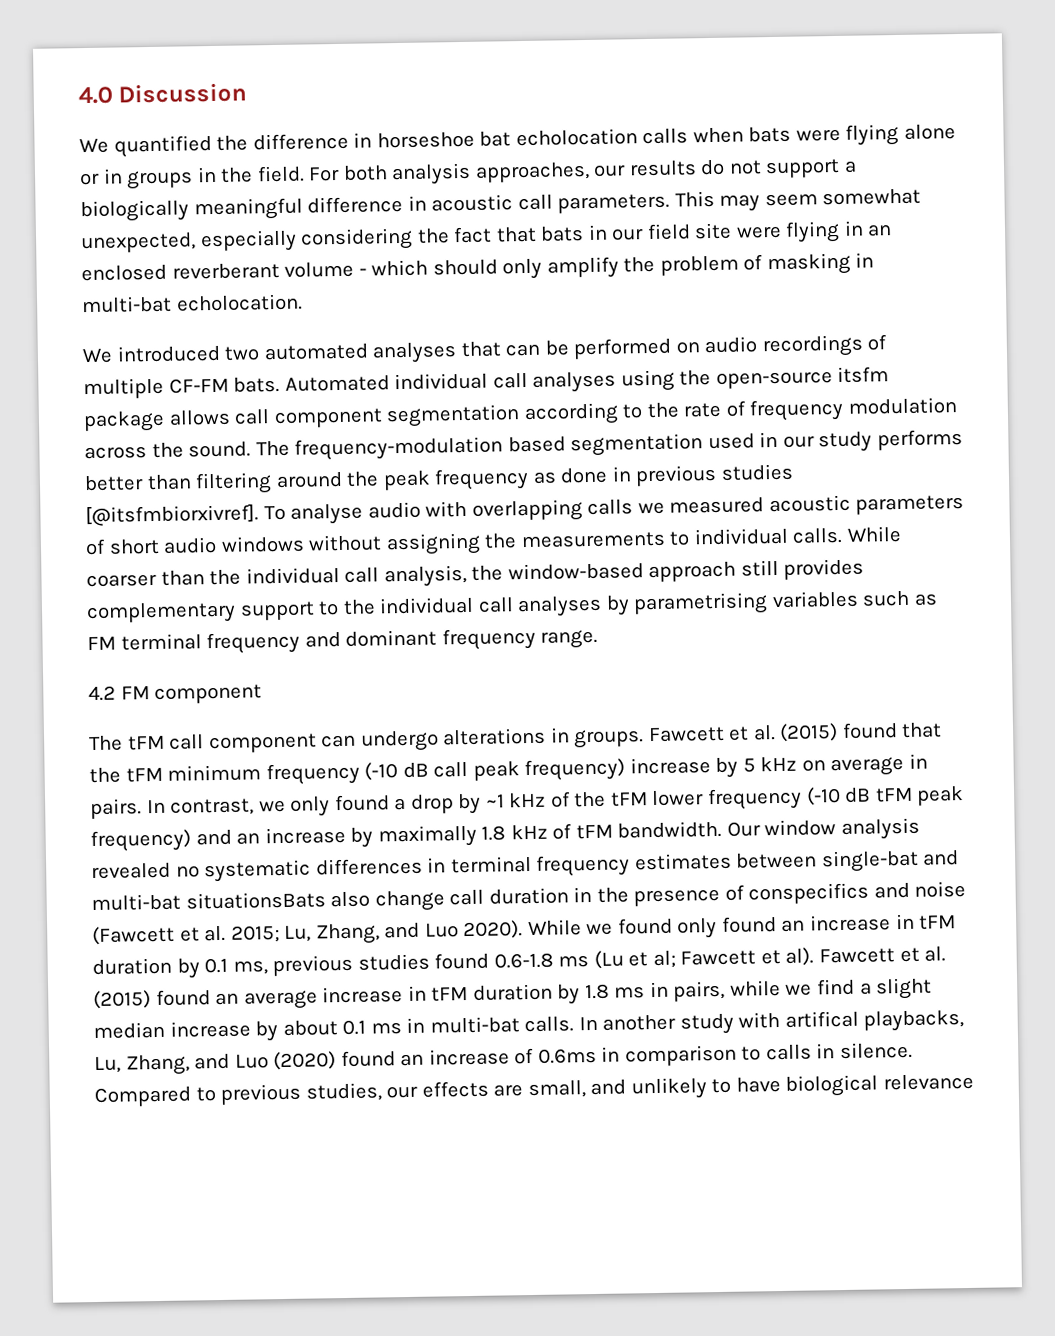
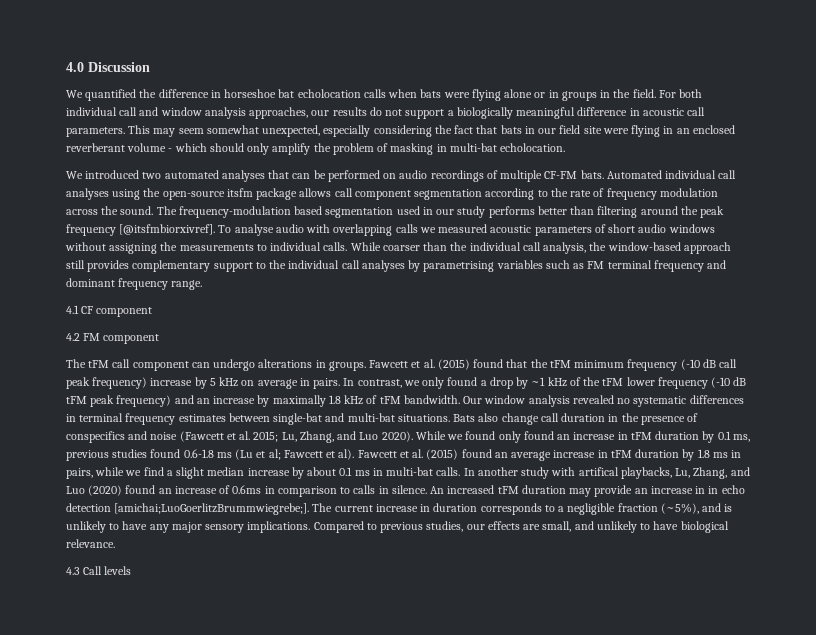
- For both analysis approaches, our results do not support a biologically meaningful difference in acoustic call parameters.
+ For both individual call and window analysis approaches, our results do not support a biologically meaningful difference in acoustic call parameters.
- The frequency-modulation based segmentation used in our study performs better than filtering around the peak frequency as done in previous studies [@itsfmbiorxivref].
+ The frequency-modulation based segmentation used in our study performs better than filtering around the peak frequency [@itsfmbiorxivref].
+ 4.1 CF component
- Our window analysis revealed no systematic differences in terminal frequency estimates between single-bat and multi-bat situationsBats also change call duration in the presence of conspecifics and noise (Fawcett et al. 2015; Lu, Zhang, and Luo 2020).
+ Our window analysis revealed no systematic differences in terminal frequency estimates between single-bat and multi-bat situations. Bats also change call duration in the presence of conspecifics and noise (Fawcett et al. 2015; Lu, Zhang, and Luo 2020).
+ An increased tFM duration may provide an increase in in echo detection [amichai;LuoGoerlitzBrummwiegrebe;]. The current increase in duration corresponds to a negligible fraction (~5%), and is unlikely to have any major sensory implications.
- Compared to previous studies, our effects are small, and unlikely to have biological relevance
+ Compared to previous studies, our effects are small, and unlikely to have biological relevance.
+ 4.3 Call levels

